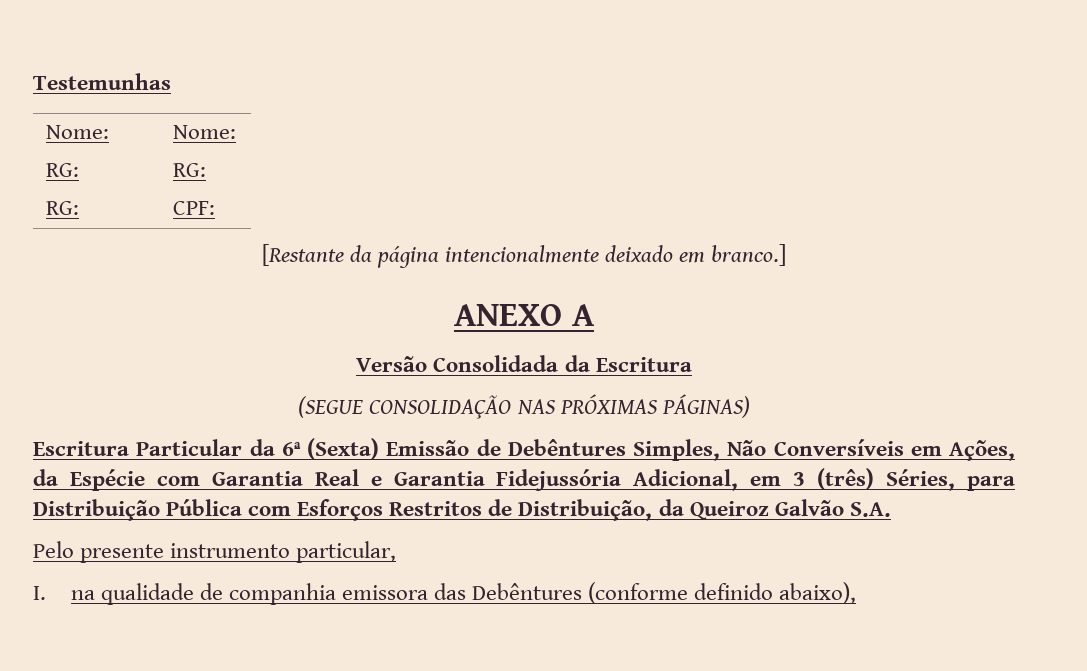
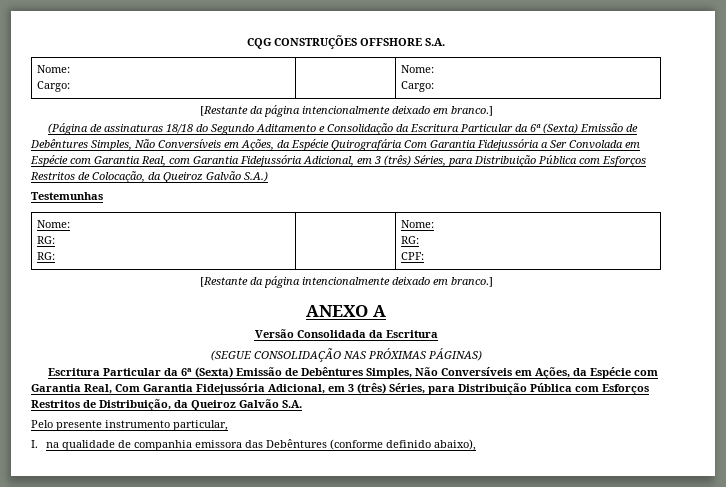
+ CQG CONSTRUÇÕES OFFSHORE S.A.
+ Nome:
+ Cargo: | | Nome:
+ Cargo:
+ [Restante da página intencionalmente deixado em branco.]
+ (Página de assinaturas 18/18 do Segundo Aditamento e Consolidação da Escritura Particular da 6ª (Sexta) Emissão de Debêntures Simples, Não Conversíveis em Ações, da Espécie Quirografária Com Garantia Fidejussória a Ser Convolada em Espécie com Garantia Real, com Garantia Fidejussória Adicional, em 3 (três) Séries, para Distribuição Pública com Esforços Restritos de Colocação, da Queiroz Galvão S.A.)
- Escritura Particular da 6ª (Sexta) Emissão de Debêntures Simples, Não Conversíveis em Ações, da Espécie com Garantia Real e Garantia Fidejussória Adicional, em 3 (três) Séries, para Distribuição Pública com Esforços Restritos de Distribuição, da Queiroz Galvão S.A.
+ Escritura Particular da 6ª (Sexta) Emissão de Debêntures Simples, Não Conversíveis em Ações, da Espécie com Garantia Real, Com Garantia Fidejussória Adicional, em 3 (três) Séries, para Distribuição Pública com Esforços Restritos de Distribuição, da Queiroz Galvão S.A.

